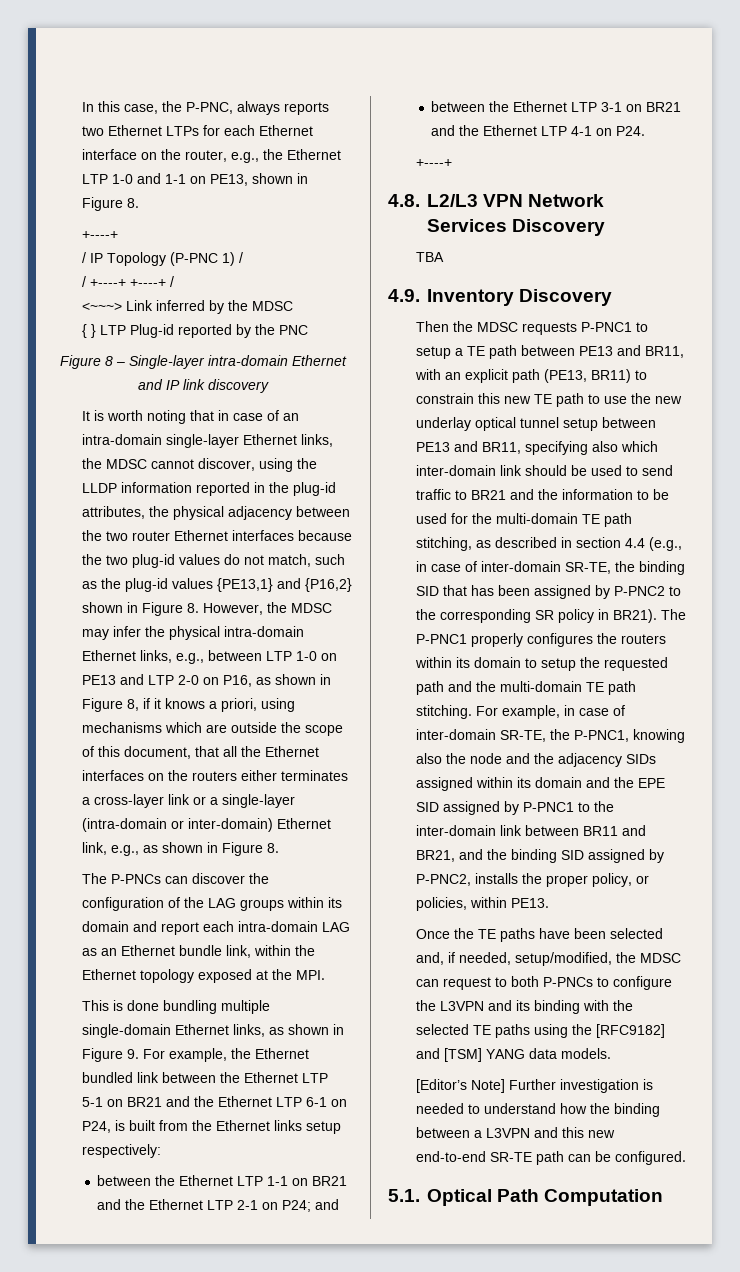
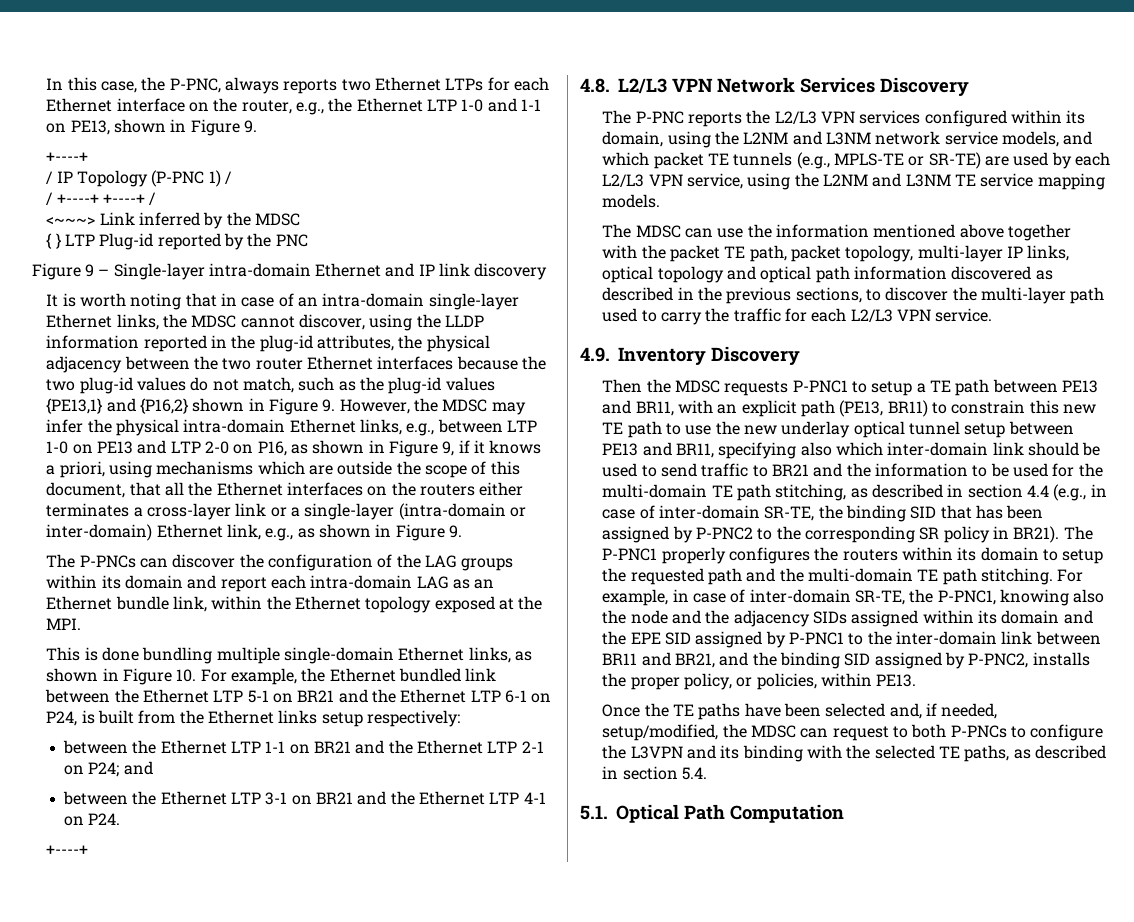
- In this case, the P-PNC, always reports two Ethernet LTPs for each Ethernet interface on the router, e.g., the Ethernet LTP 1-0 and 1-1 on PE13, shown in Figure 8.
+ In this case, the P-PNC, always reports two Ethernet LTPs for each Ethernet interface on the router, e.g., the Ethernet LTP 1-0 and 1-1 on PE13, shown in Figure 9.
- Figure 8 – Single-layer intra-domain Ethernet and IP link discovery
+ Figure 9 – Single-layer intra-domain Ethernet and IP link discovery
- It is worth noting that in case of an intra-domain single-layer Ethernet links, the MDSC cannot discover, using the LLDP information reported in the plug-id attributes, the physical adjacency between the two router Ethernet interfaces because the two plug-id values do not match, such as the plug-id values {PE13,1} and {P16,2} shown in Figure 8. However, the MDSC may infer the physical intra-domain Ethernet links, e.g., between LTP 1-0 on PE13 and LTP 2-0 on P16, as shown in Figure 8, if it knows a priori, using mechanisms which are outside the scope of this document, that all the Ethernet interfaces on the routers either terminates a cross-layer link or a single-layer (intra-domain or inter-domain) Ethernet link, e.g., as shown in Figure 8.
+ It is worth noting that in case of an intra-domain single-layer Ethernet links, the MDSC cannot discover, using the LLDP information reported in the plug-id attributes, the physical adjacency between the two router Ethernet interfaces because the two plug-id values do not match, such as the plug-id values {PE13,1} and {P16,2} shown in Figure 9. However, the MDSC may infer the physical intra-domain Ethernet links, e.g., between LTP 1-0 on PE13 and LTP 2-0 on P16, as shown in Figure 9, if it knows a priori, using mechanisms which are outside the scope of this document, that all the Ethernet interfaces on the routers either terminates a cross-layer link or a single-layer (intra-domain or inter-domain) Ethernet link, e.g., as shown in Figure 9.
- This is done bundling multiple single-domain Ethernet links, as shown in Figure 9. For example, the Ethernet bundled link between the Ethernet LTP 5-1 on BR21 and the Ethernet LTP 6-1 on P24, is built from the Ethernet links setup respectively:
+ This is done bundling multiple single-domain Ethernet links, as shown in Figure 10. For example, the Ethernet bundled link between the Ethernet LTP 5-1 on BR21 and the Ethernet LTP 6-1 on P24, is built from the Ethernet links setup respectively:
- TBA
+ The P-PNC reports the L2/L3 VPN services configured within its domain, using the L2NM and L3NM network service models, and which packet TE tunnels (e.g., MPLS-TE or SR-TE) are used by each L2/L3 VPN service, using the L2NM and L3NM TE service mapping models.
+ The MDSC can use the information mentioned above together with the packet TE path, packet topology, multi-layer IP links, optical topology and optical path information discovered as described in the previous sections, to discover the multi-layer path used to carry the traffic for each L2/L3 VPN service.
- Once the TE paths have been selected and, if needed, setup/modified, the MDSC can request to both P-PNCs to configure the L3VPN and its binding with the selected TE paths using the [RFC9182] and [TSM] YANG data models.
- [Editor’s Note] Further investigation is needed to understand how the binding between a L3VPN and this new end-to-end SR-TE path can be configured.
+ Once the TE paths have been selected and, if needed, setup/modified, the MDSC can request to both P-PNCs to configure the L3VPN and its binding with the selected TE paths, as described in section 5.4.

